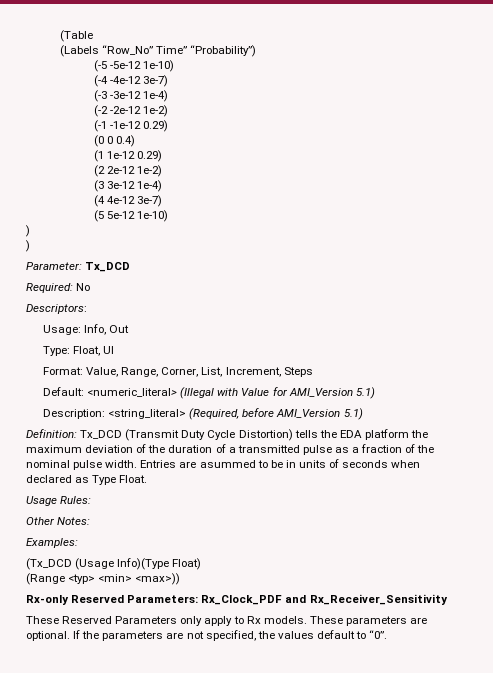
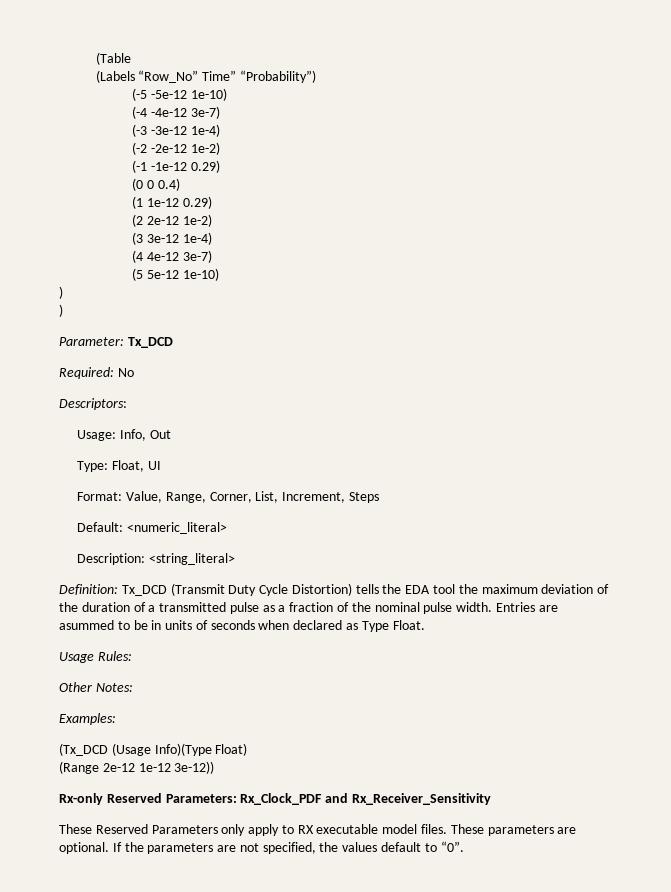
- Default: <numeric_literal> (Illegal with Value for AMI_Version 5.1)
- Description: <string_literal> (Required, before AMI_Version 5.1)
+ Default: <numeric_literal>
+ Description: <string_literal>
- Definition: Tx_DCD (Transmit Duty Cycle Distortion) tells the EDA platform the maximum deviation of the duration of a transmitted pulse as a fraction of the nominal pulse width.
+ Definition: Tx_DCD (Transmit Duty Cycle Distortion) tells the EDA tool the maximum deviation of the duration of a transmitted pulse as a fraction of the nominal pulse width.
- (Range <typ> <min> <max>))
+ (Range 2e-12 1e-12 3e-12))
- These Reserved Parameters only apply to Rx models.
+ These Reserved Parameters only apply to RX executable model files.

